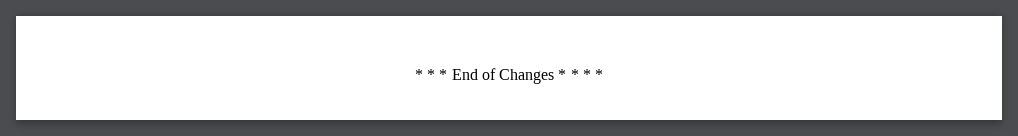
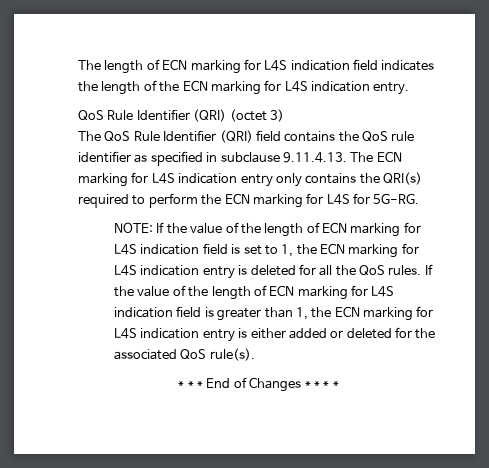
+ The length of ECN marking for L4S indication field indicates the length of the ECN marking for L4S indication entry.
+ QoS Rule Identifier (QRI) (octet 3)
+ The QoS Rule Identifier (QRI) field contains the QoS rule identifier as specified in subclause 9.11.4.13. The ECN marking for L4S indication entry only contains the QRI(s) required to perform the ECN marking for L4S for 5G-RG.
+ NOTE: If the value of the length of ECN marking for L4S indication field is set to 1, the ECN marking for L4S indication entry is deleted for all the QoS rules. If the value of the length of ECN marking for L4S indication field is greater than 1, the ECN marking for L4S indication entry is either added or deleted for the associated QoS rule(s).

